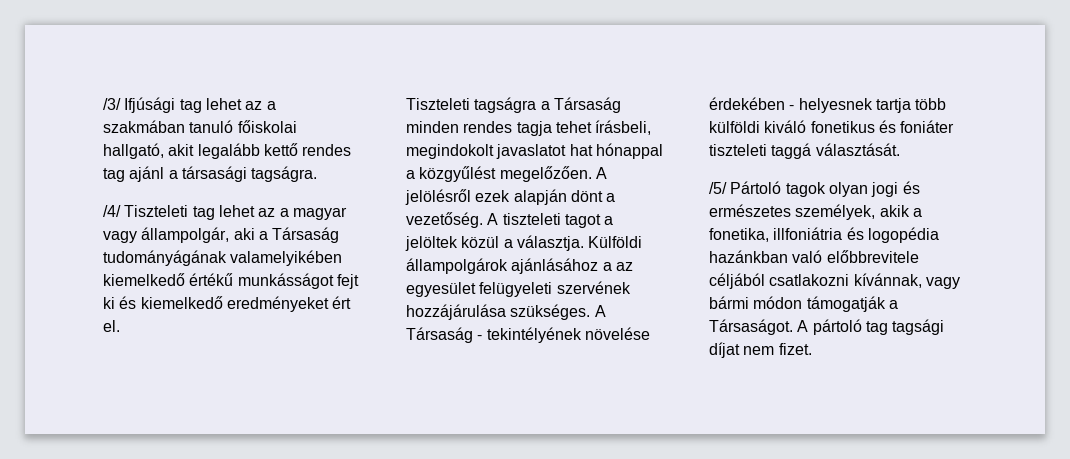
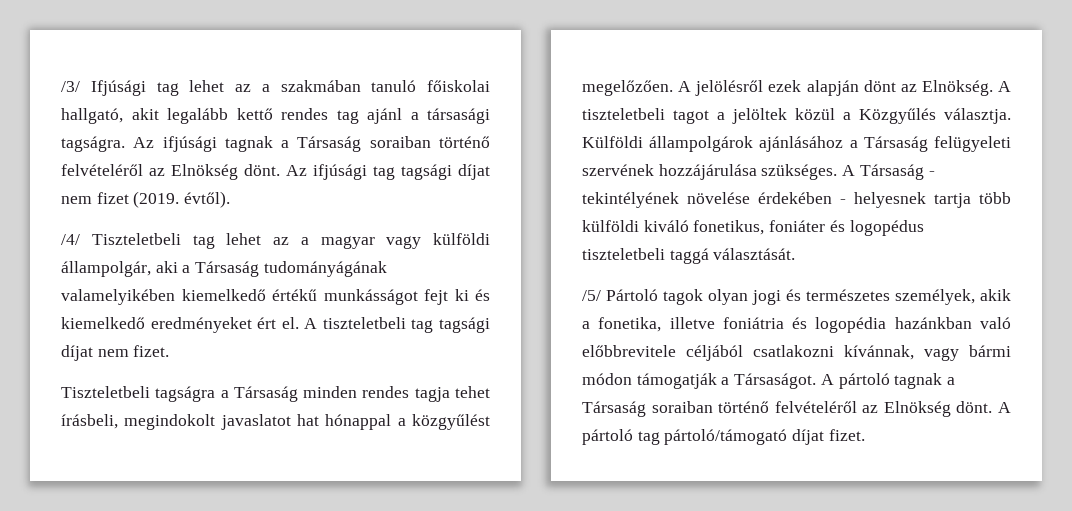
+ Az ifjúsági tagnak a Társaság soraiban történő felvételéről az Elnökség dönt. Az ifjúsági tag tagsági díjat nem fizet (2019. évtől).
- /4/ Tiszteleti tag lehet az a magyar vagy állampolgár, aki a Társaság tudományágának valamelyikében kiemelkedő értékű munkásságot fejt ki és kiemelkedő eredményeket ért el.
- Tiszteleti tagságra a Társaság minden rendes tagja tehet írásbeli, megindokolt javaslatot hat hónappal a közgyűlést megelőzően.
+ /4/ Tiszteletbeli tag lehet az a magyar vagy külföldi állampolgár, aki a Társaság tudományágának valamelyikében kiemelkedő értékű munkásságot fejt ki és kiemelkedő eredményeket ért el. A tiszteletbeli tag tagsági díjat nem fizet.
+ Tiszteletbeli tagságra a Társaság minden rendes tagja tehet írásbeli, megindokolt javaslatot hat hónappal a közgyűlést megelőzően.
- A jelölésről ezek alapján dönt a vezetőség. A tiszteleti tagot a jelöltek közül a választja.
+ A jelölésről ezek alapján dönt az Elnökség. A tiszteletbeli tagot a jelöltek közül a Közgyűlés választja.
- Külföldi állampolgárok ajánlásához a az egyesület felügyeleti szervének hozzájárulása szükséges.
+ Külföldi állampolgárok ajánlásához a Társaság felügyeleti szervének hozzájárulása szükséges.
- A Társaság - tekintélyének növelése érdekében - helyesnek tartja több külföldi kiváló fonetikus és foniáter tiszteleti taggá választását.
+ A Társaság - tekintélyének növelése érdekében - helyesnek tartja több külföldi kiváló fonetikus, foniáter és logopédus tiszteletbeli taggá választását.
- /5/ Pártoló tagok olyan jogi és ermészetes személyek, akik a fonetika, illfoniátria és logopédia hazánkban való előbbrevitele céljából csatlakozni kívánnak, vagy bármi módon támogatják a Társaságot.
+ /5/ Pártoló tagok olyan jogi és természetes személyek, akik a fonetika, illetve foniátria és logopédia hazánkban való előbbrevitele céljából csatlakozni kívánnak, vagy bármi módon támogatják a Társaságot.
- A pártoló tag tagsági díjat nem fizet.
+ A pártoló tagnak a Társaság soraiban történő felvételéről az Elnökség dönt. A pártoló tag pártoló/támogató díjat fizet.

